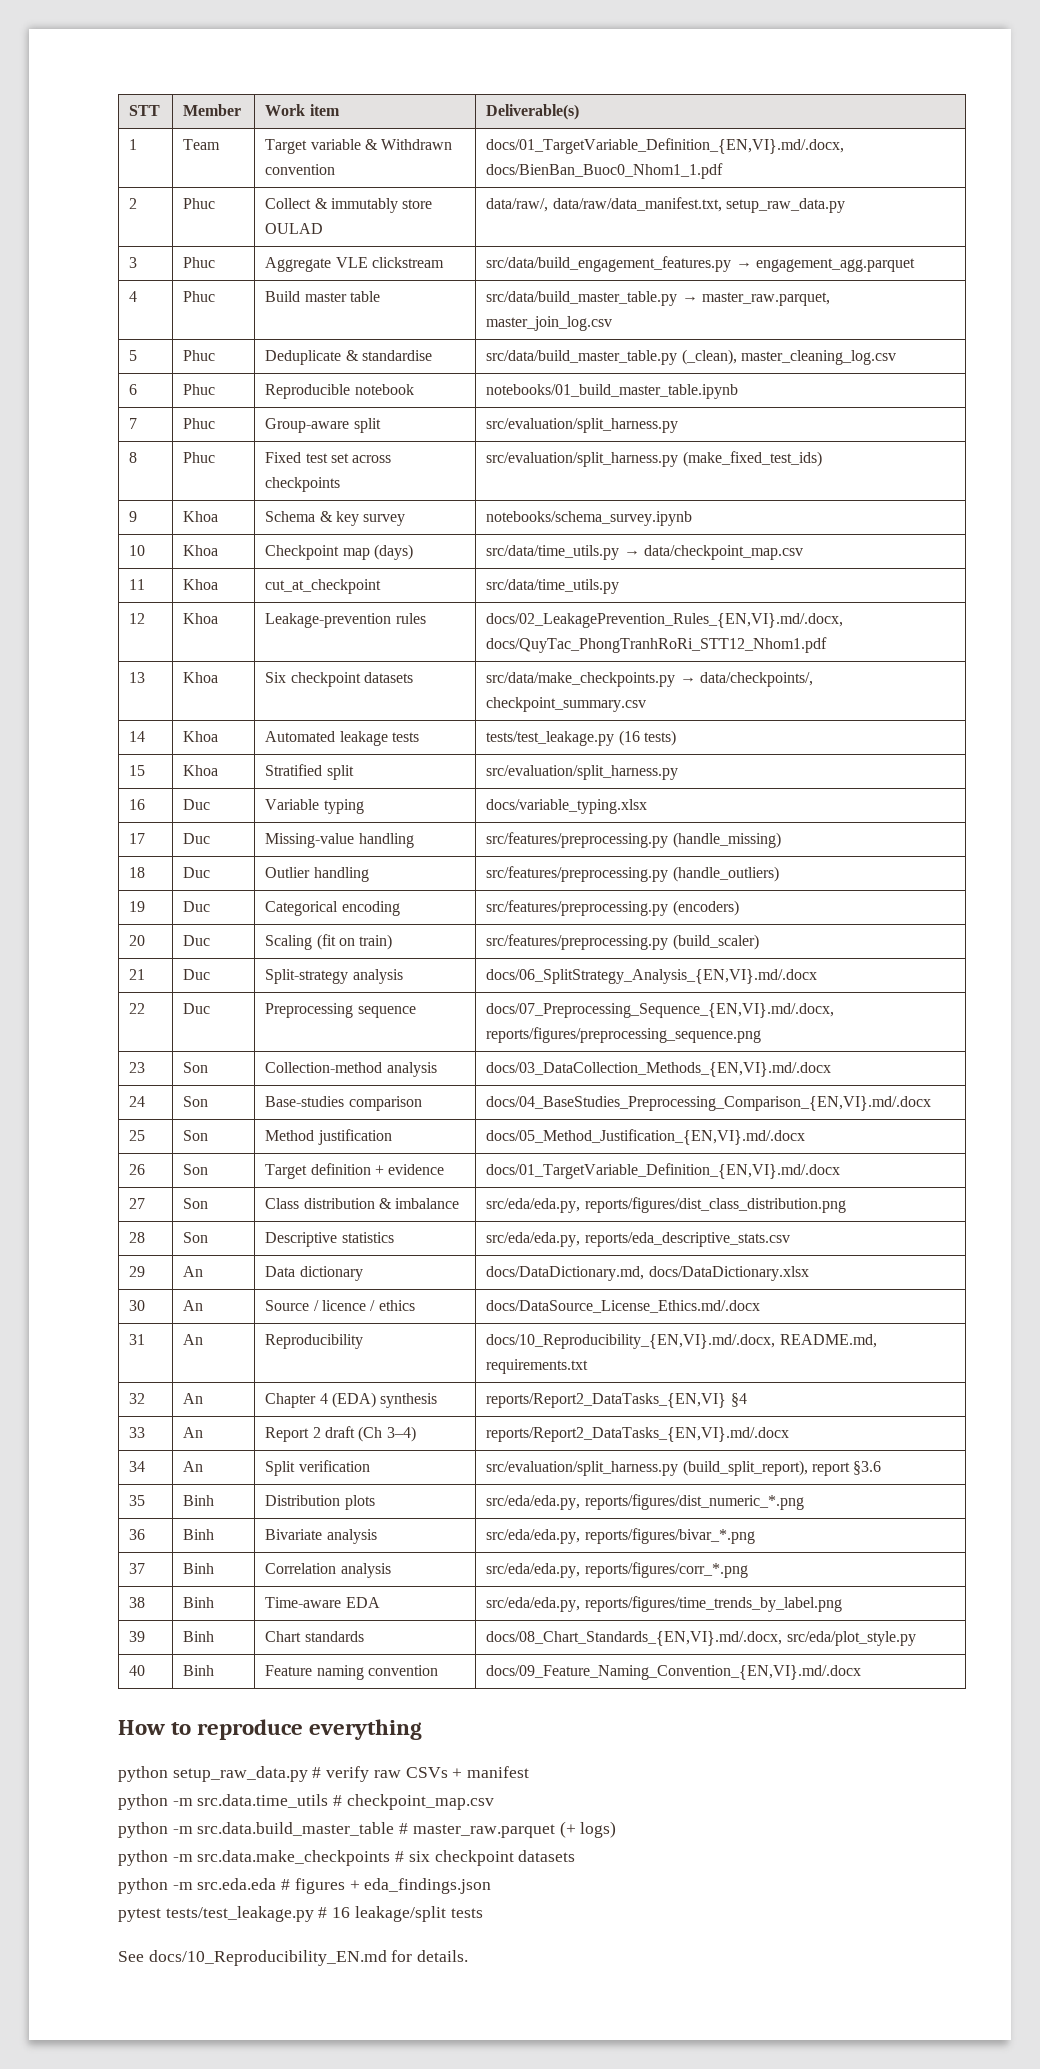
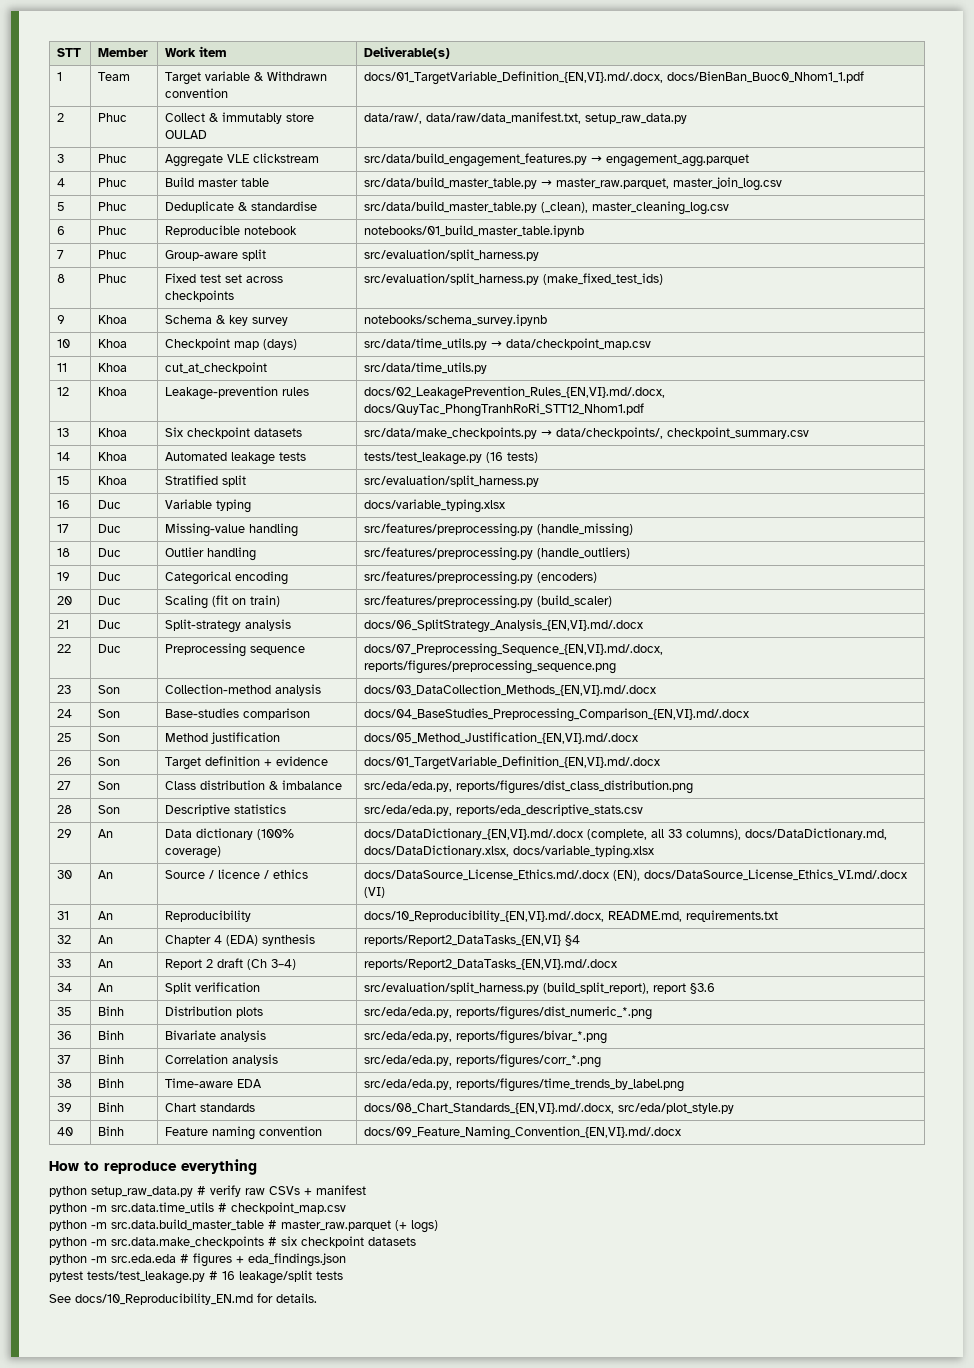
- 29 | An | Data dictionary | docs/DataDictionary.md, docs/DataDictionary.xlsx
+ 29 | An | Data dictionary (100% coverage) | docs/DataDictionary_{EN,VI}.md/.docx (complete, all 33 columns), docs/DataDictionary.md, docs/DataDictionary.xlsx, docs/variable_typing.xlsx
- 30 | An | Source / licence / ethics | docs/DataSource_License_Ethics.md/.docx
+ 30 | An | Source / licence / ethics | docs/DataSource_License_Ethics.md/.docx (EN), docs/DataSource_License_Ethics_VI.md/.docx (VI)

